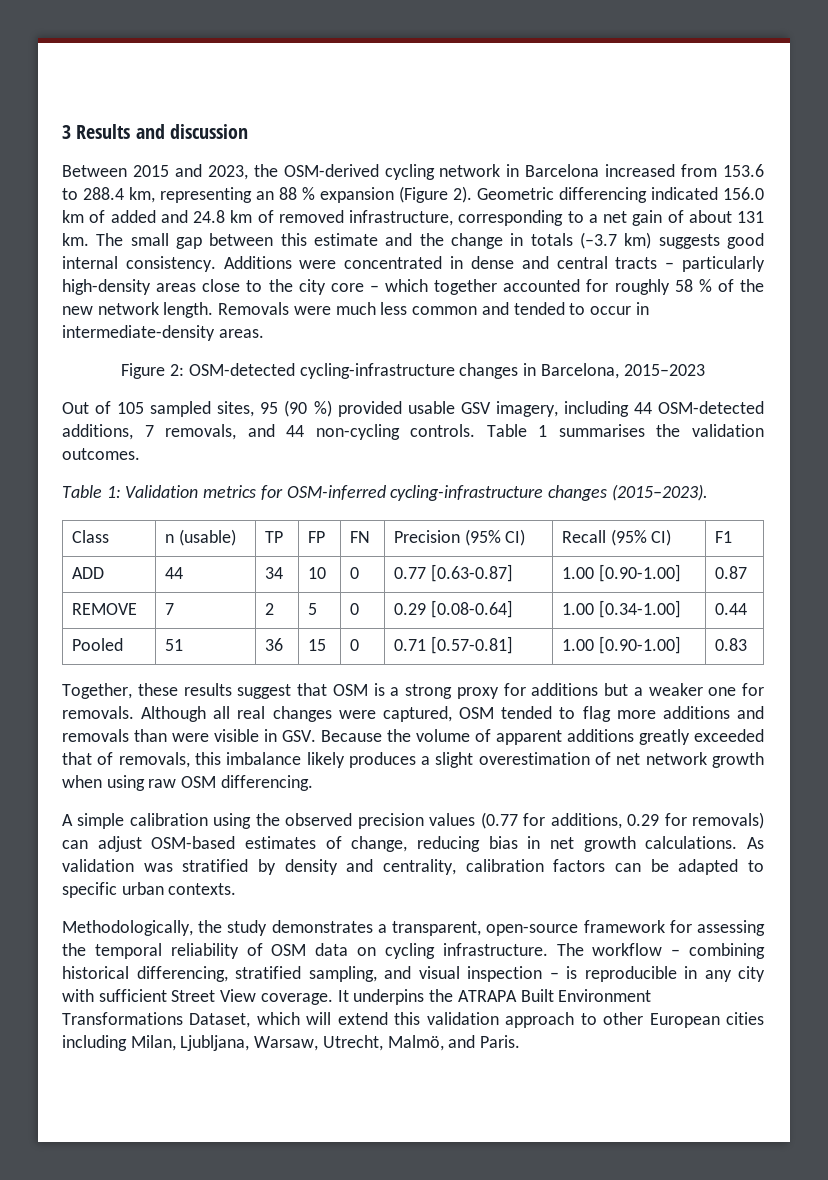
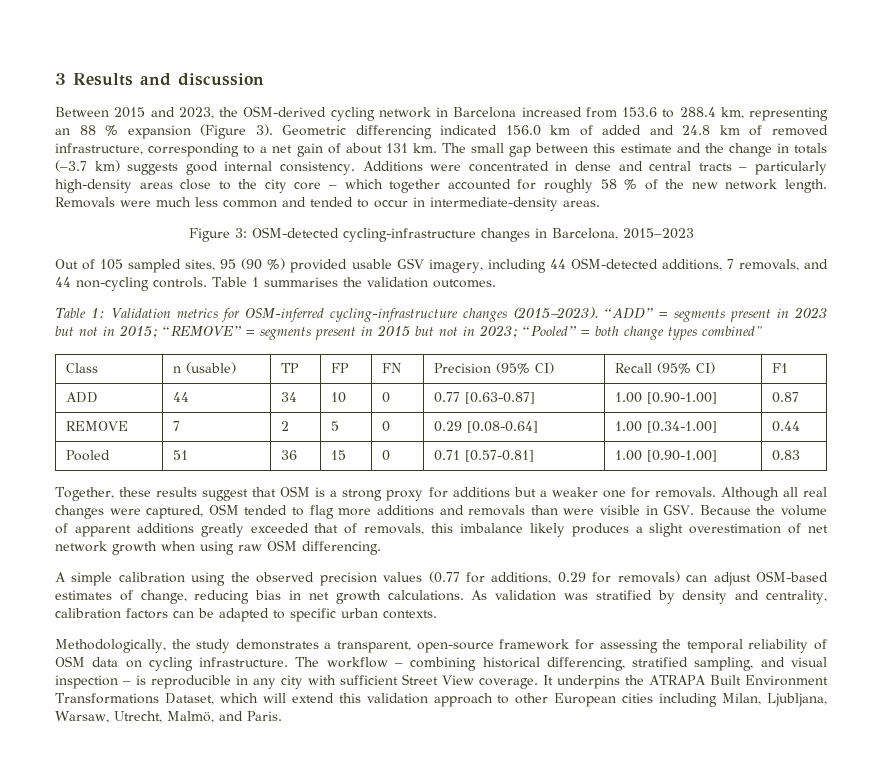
- Between 2015 and 2023, the OSM-derived cycling network in Barcelona increased from 153.6 to 288.4 km, representing an 88 % expansion (Figure 2).
+ Between 2015 and 2023, the OSM-derived cycling network in Barcelona increased from 153.6 to 288.4 km, representing an 88 % expansion (Figure 3).
- Figure 2: OSM-detected cycling-infrastructure changes in Barcelona, 2015–2023
+ Figure 3: OSM-detected cycling-infrastructure changes in Barcelona, 2015–2023
+ “ADD” = segments present in 2023 but not in 2015; “REMOVE” = segments present in 2015 but not in 2023; “Pooled” = both change types combined"

